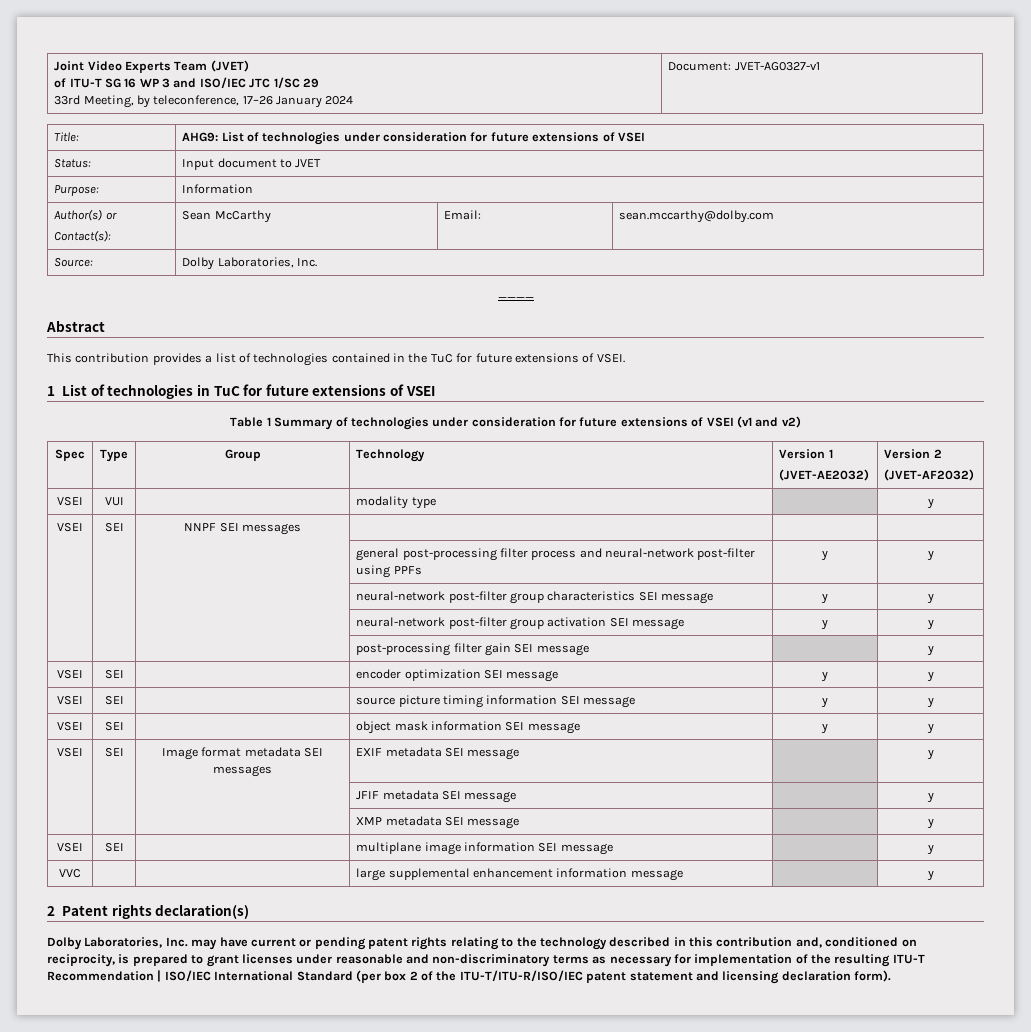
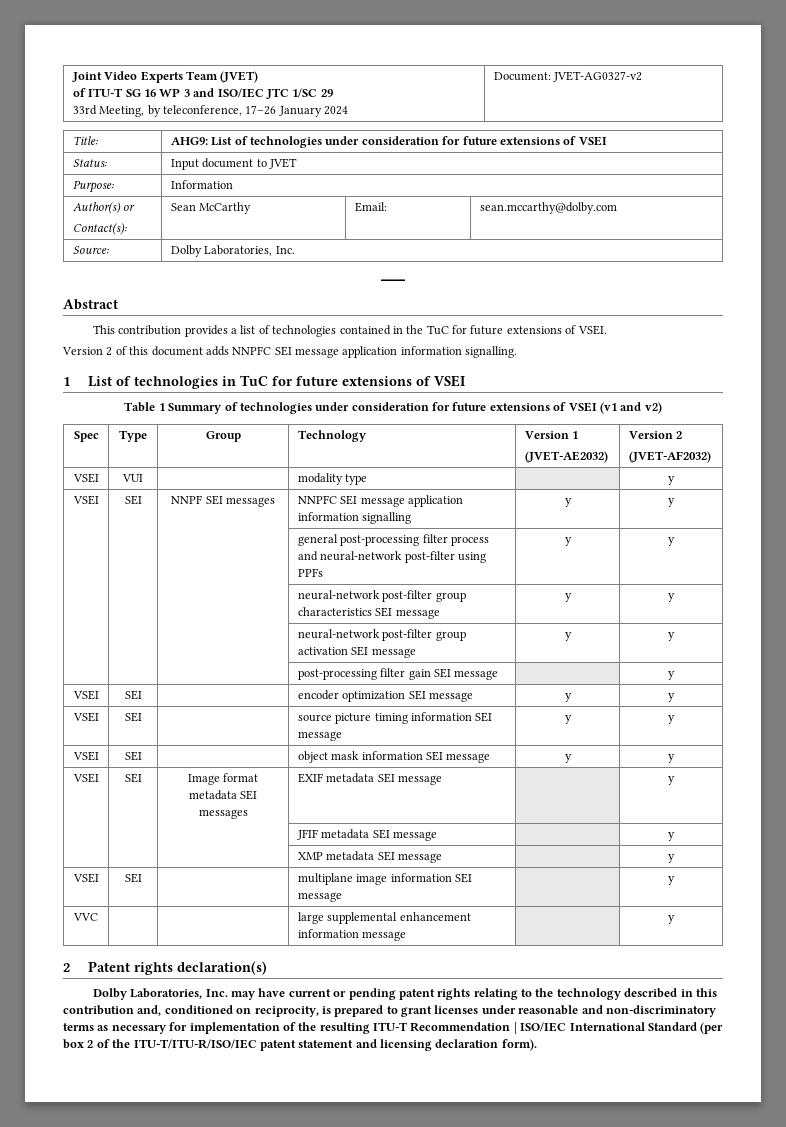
  Joint Video Experts Team (JVET)
  of ITU-T SG 16 WP 3 and ISO/IEC JTC 1/SC 29
- 33rd Meeting, by teleconference, 17–26 January 2024 | Document: JVET-AG0327-v1
+ 33rd Meeting, by teleconference, 17–26 January 2024 | Document: JVET-AG0327-v2
+ Version 2 of this document adds NNPFC SEI message application information signalling.
- VSEI | SEI | NNPF SEI messages | | |
+ VSEI | SEI | NNPF SEI messages | NNPFC SEI message application information signalling | y | y

